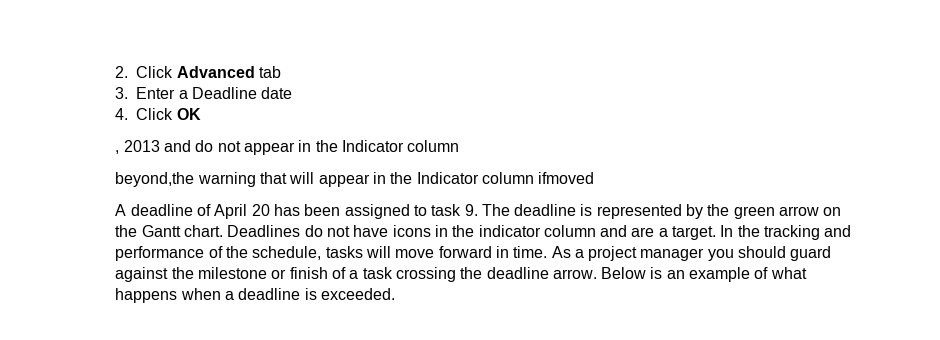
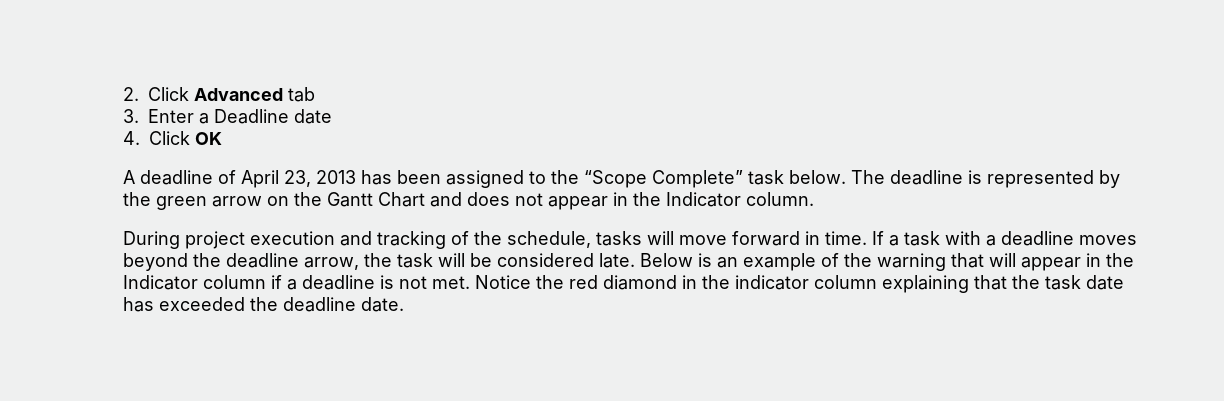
- , 2013 and do not appear in the Indicator column
- beyond,the warning that will appear in the Indicator column ifmoved
- A deadline of April 20 has been assigned to task 9. The deadline is represented by the green arrow on the Gantt chart. Deadlines do not have icons in the indicator column and are a target. In the tracking and performance of the schedule, tasks will move forward in time.
+ A deadline of April 23, 2013 has been assigned to the “Scope Complete” task below. The deadline is represented by the green arrow on the Gantt Chart and does not appear in the Indicator column.
+ During project execution and tracking of the schedule, tasks will move forward in time.
- As a project manager you should guard against the milestone or finish of a task crossing the deadline arrow.
+ If a task with a deadline moves beyond the deadline arrow, the task will be considered late.
- Below is an example of what happens when a deadline is exceeded.
+ Below is an example of the warning that will appear in the Indicator column if a deadline is not met. Notice the red diamond in the indicator column explaining that the task date has exceeded the deadline date.

